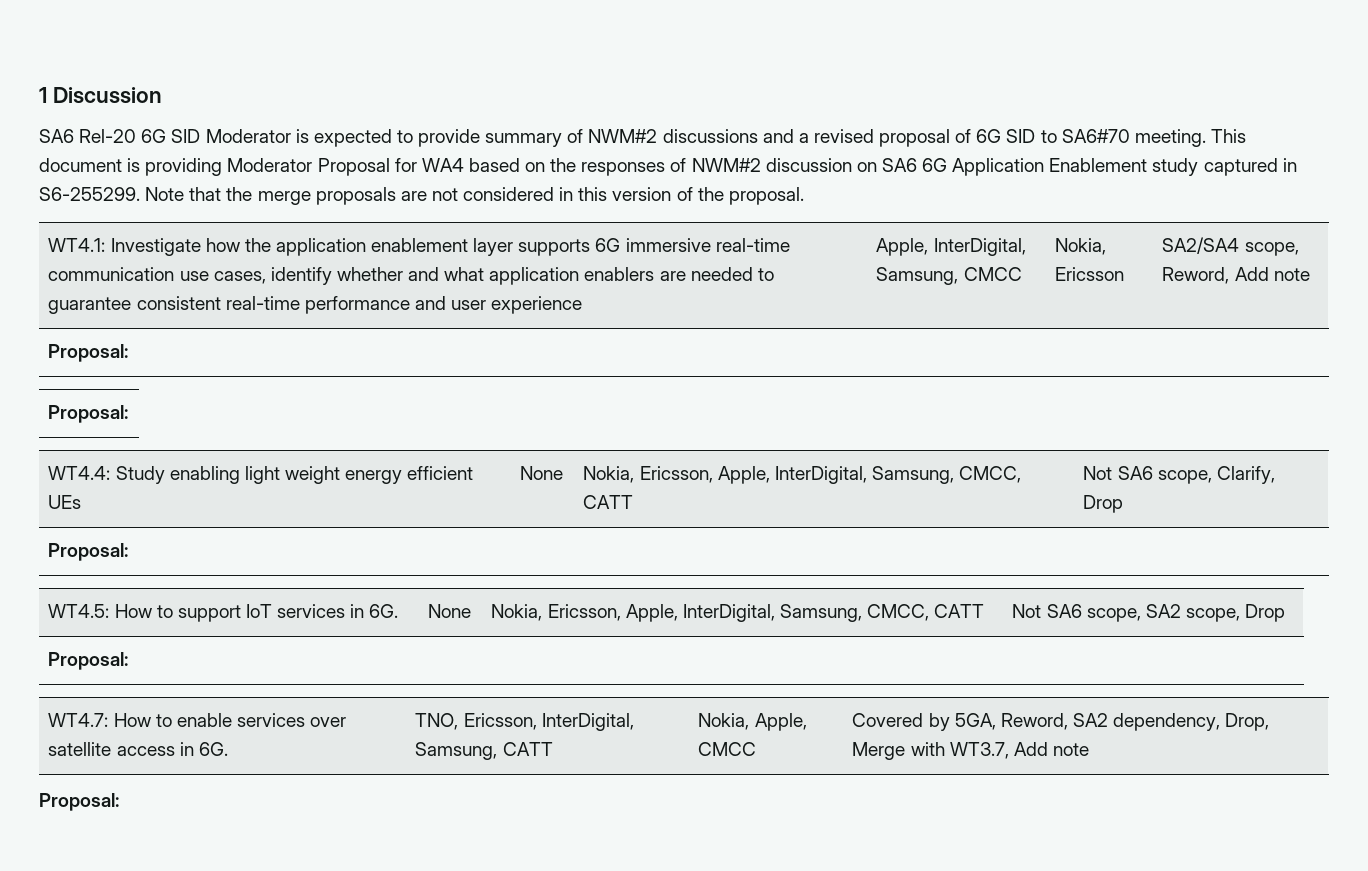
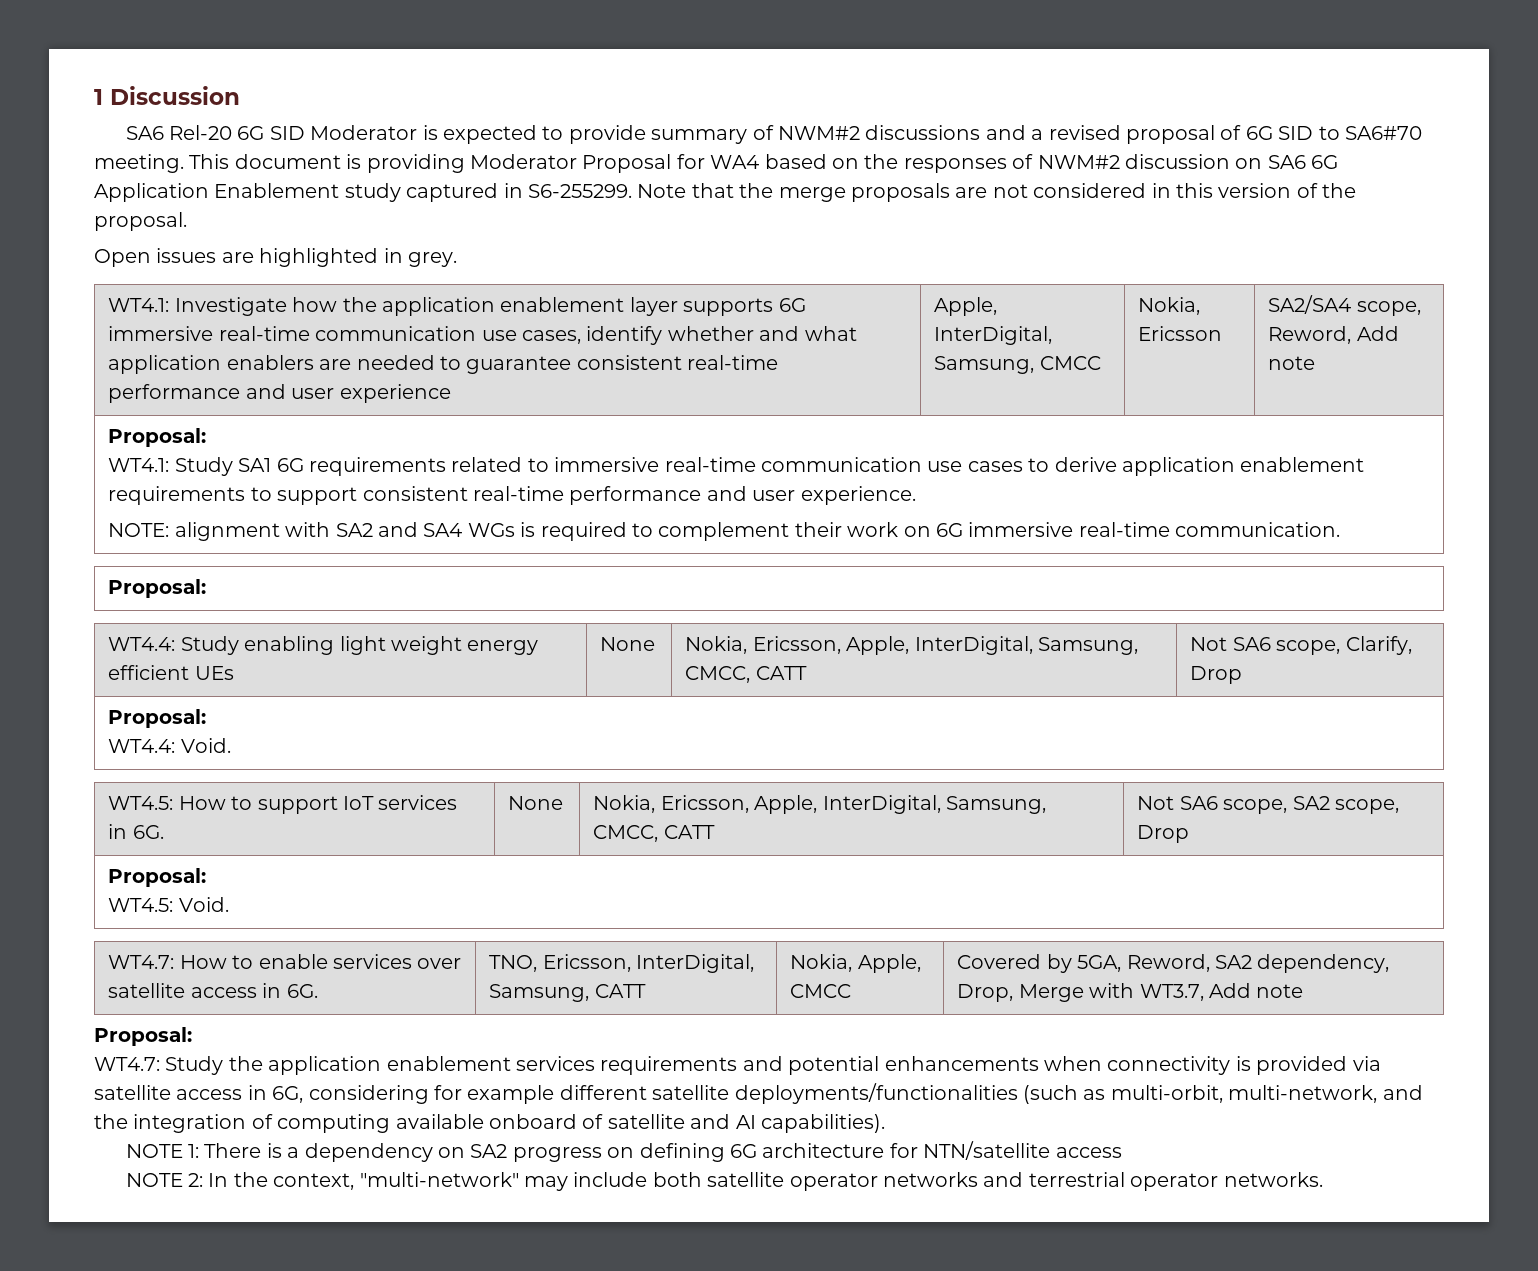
+ Open issues are highlighted in grey.
+ WT4.1: Study SA1 6G requirements related to immersive real-time communication use cases to derive application enablement requirements to support consistent real-time performance and user experience.
+ NOTE: alignment with SA2 and SA4 WGs is required to complement their work on 6G immersive real-time communication.
  WT4.4: Study enabling light weight energy efficient UEs | None | Nokia, Ericsson, Apple, InterDigital, Samsung, CMCC, CATT | Not SA6 scope, Clarify, Drop
  Proposal:
+ WT4.4: Void.
  WT4.5: How to support IoT services in 6G. | None | Nokia, Ericsson, Apple, InterDigital, Samsung, CMCC, CATT | Not SA6 scope, SA2 scope, Drop
  Proposal:
+ WT4.5: Void.
+ WT4.7: Study the application enablement services requirements and potential enhancements when connectivity is provided via satellite access in 6G, considering for example different satellite deployments/functionalities (such as multi-orbit, multi-network, and the integration of computing available onboard of satellite and AI capabilities).
+ NOTE 1: There is a dependency on SA2 progress on defining 6G architecture for NTN/satellite access
+ NOTE 2: In the context, "multi-network" may include both satellite operator networks and terrestrial operator networks.

